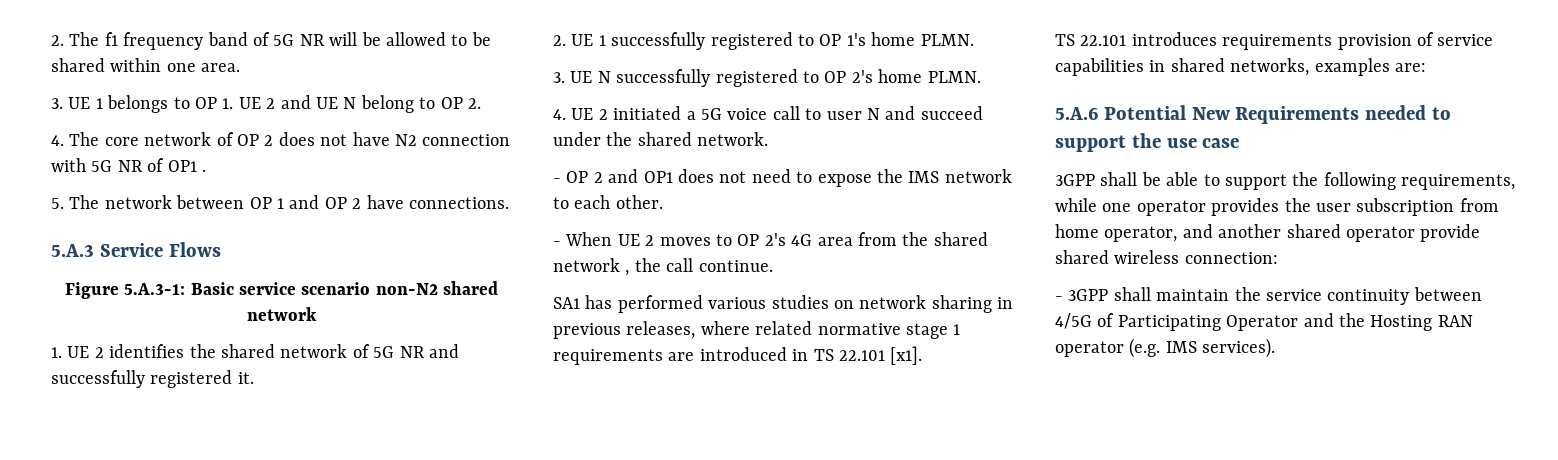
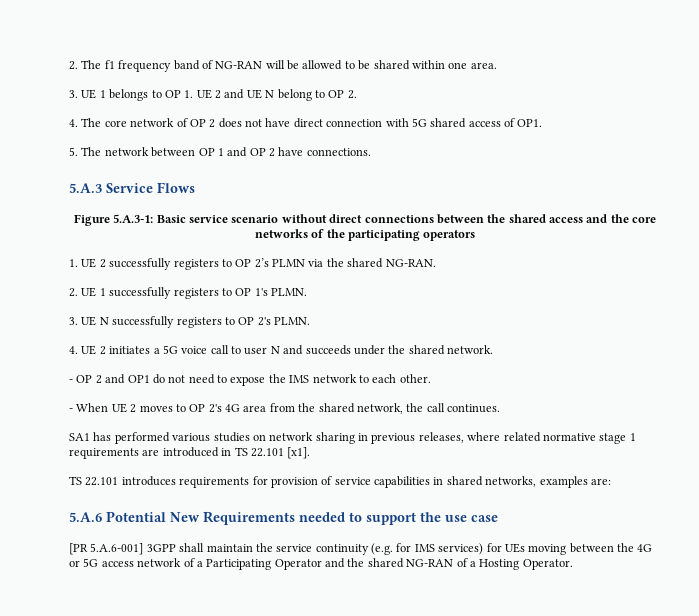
- 2. The f1 frequency band of 5G NR will be allowed to be shared within one area.
+ 2. The f1 frequency band of NG-RAN will be allowed to be shared within one area.
- 4. The core network of OP 2 does not have N2 connection with 5G NR of OP1 .
+ 4. The core network of OP 2 does not have direct connection with 5G shared access of OP1.
- Figure 5.A.3-1: Basic service scenario non-N2 shared network
- 1. UE 2 identifies the shared network of 5G NR and successfully registered it.
+ Figure 5.A.3-1: Basic service scenario without direct connections between the shared access and the core networks of the participating operators
+ 1. UE 2 successfully registers to OP 2’s PLMN via the shared NG-RAN.
- 2. UE 1 successfully registered to OP 1's home PLMN.
+ 2. UE 1 successfully registers to OP 1's PLMN.
- 3. UE N successfully registered to OP 2's home PLMN.
+ 3. UE N successfully registers to OP 2's PLMN.
- 4. UE 2 initiated a 5G voice call to user N and succeed under the shared network.
+ 4. UE 2 initiates a 5G voice call to user N and succeeds under the shared network.
- - OP 2 and OP1 does not need to expose the IMS network to each other.
+ - OP 2 and OP1 do not need to expose the IMS network to each other.
- - When UE 2 moves to OP 2's 4G area from the shared network , the call continue.
+ - When UE 2 moves to OP 2's 4G area from the shared network, the call continues.
- TS 22.101 introduces requirements provision of service capabilities in shared networks, examples are:
+ TS 22.101 introduces requirements for provision of service capabilities in shared networks, examples are:
- 3GPP shall be able to support the following requirements, while one operator provides the user subscription from home operator, and another shared operator provide shared wireless connection:
- - 3GPP shall maintain the service continuity between 4/5G of Participating Operator and the Hosting RAN operator (e.g. IMS services).
+ [PR 5.A.6-001] 3GPP shall maintain the service continuity (e.g. for IMS services) for UEs moving between the 4G or 5G access network of a Participating Operator and the shared NG-RAN of a Hosting Operator.

